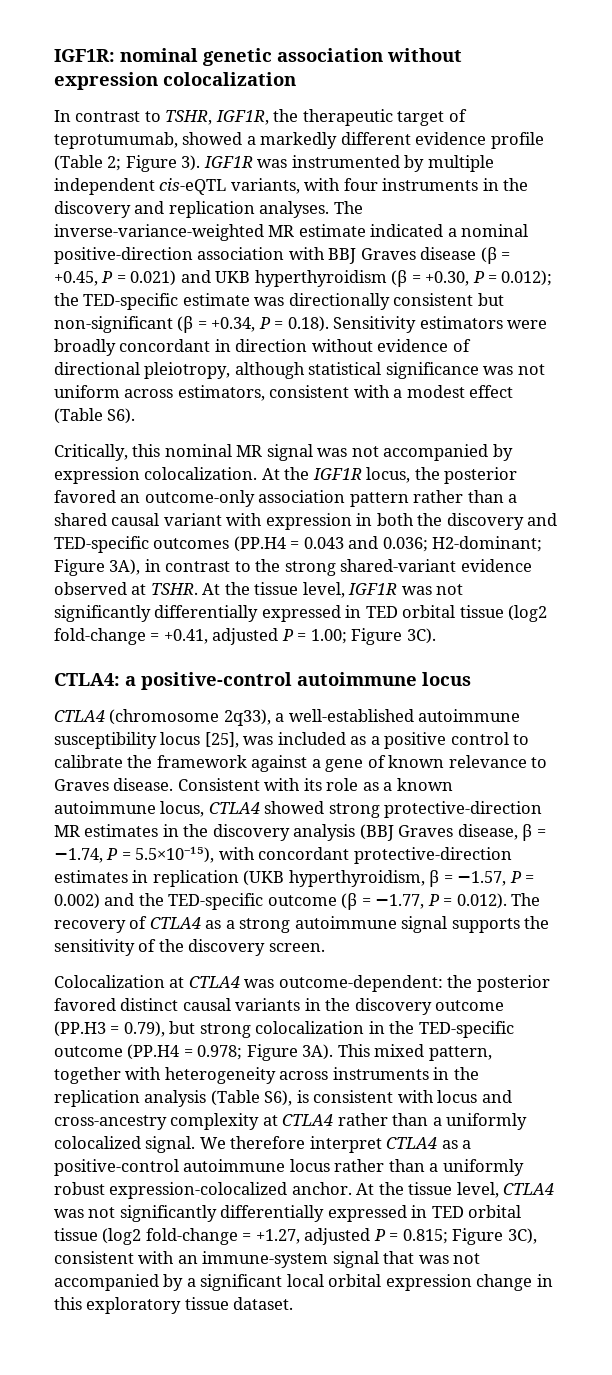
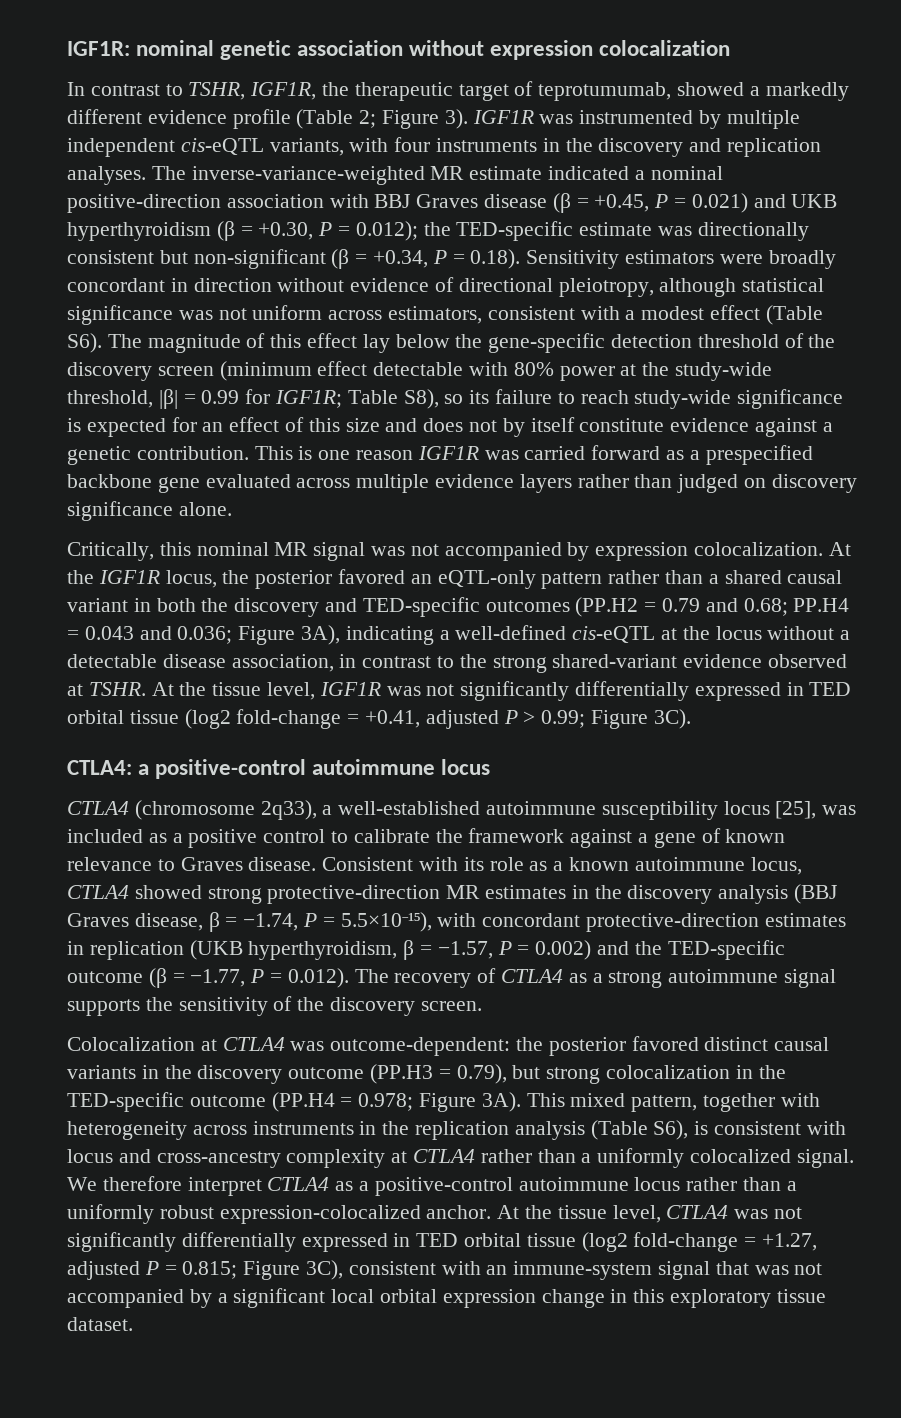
- the TED-specific estimate was directionally consistent but non-significant (β = +0.34, P = 0.18). Sensitivity estimators were broadly concordant in direction without evidence of directional pleiotropy, although statistical significance was not uniform across estimators, consistent with a modest effect (Table S6).
+ the TED-specific estimate was directionally consistent but non-significant (β = +0.34, P = 0.18). Sensitivity estimators were broadly concordant in direction without evidence of directional pleiotropy, although statistical significance was not uniform across estimators, consistent with a modest effect (Table S6). The magnitude of this effect lay below the gene-specific detection threshold of the discovery screen (minimum effect detectable with 80% power at the study-wide threshold, |β| = 0.99 for IGF1R; Table S8), so its failure to reach study-wide significance is expected for an effect of this size and does not by itself constitute evidence against a genetic contribution. This is one reason IGF1R was carried forward as a prespecified backbone gene evaluated across multiple evidence layers rather than judged on discovery significance alone.
- At the IGF1R locus, the posterior favored an outcome-only association pattern rather than a shared causal variant with expression in both the discovery and TED-specific outcomes (PP.H4 = 0.043 and 0.036; H2-dominant; Figure 3A), in contrast to the strong shared-variant evidence observed at TSHR.
+ At the IGF1R locus, the posterior favored an eQTL-only pattern rather than a shared causal variant in both the discovery and TED-specific outcomes (PP.H2 = 0.79 and 0.68; PP.H4 = 0.043 and 0.036; Figure 3A), indicating a well-defined cis-eQTL at the locus without a detectable disease association, in contrast to the strong shared-variant evidence observed at TSHR.
- At the tissue level, IGF1R was not significantly differentially expressed in TED orbital tissue (log2 fold-change = +0.41, adjusted P = 1.00; Figure 3C).
+ At the tissue level, IGF1R was not significantly differentially expressed in TED orbital tissue (log2 fold-change = +0.41, adjusted P > 0.99; Figure 3C).

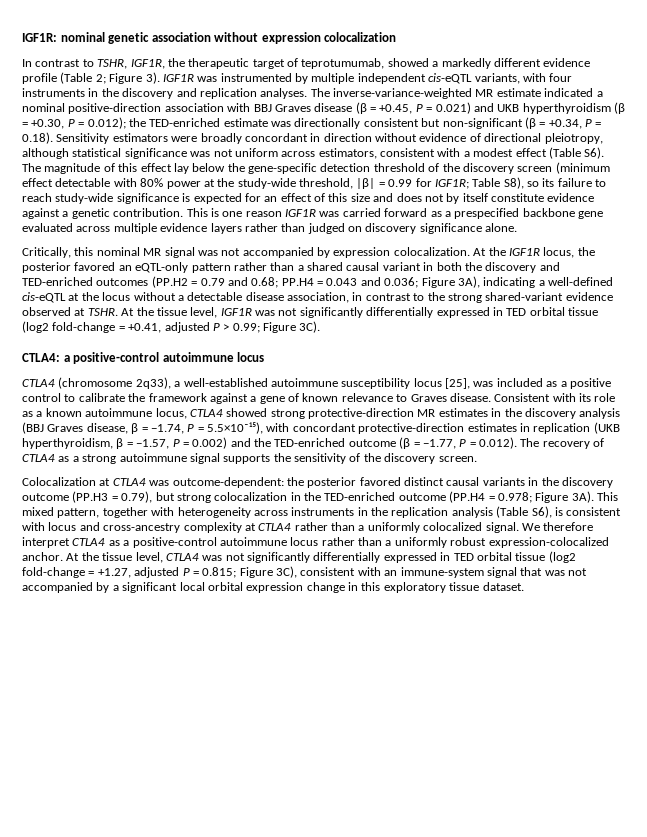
- the TED-specific estimate was directionally consistent but non-significant (β = +0.34, P = 0.18). Sensitivity estimators were broadly concordant in direction without evidence of directional pleiotropy, although statistical significance was not uniform across estimators, consistent with a modest effect (Table S6). The magnitude of this effect lay below the gene-specific detection threshold of the discovery screen (minimum effect detectable with 80% power at the study-wide threshold, |β| = 0.99 for IGF1R;
+ the TED-enriched estimate was directionally consistent but non-significant (β = +0.34, P = 0.18). Sensitivity estimators were broadly concordant in direction without evidence of directional pleiotropy, although statistical significance was not uniform across estimators, consistent with a modest effect (Table S6). The magnitude of this effect lay below the gene-specific detection threshold of the discovery screen (minimum effect detectable with 80% power at the study-wide threshold, |β| = 0.99 for IGF1R;
- At the IGF1R locus, the posterior favored an eQTL-only pattern rather than a shared causal variant in both the discovery and TED-specific outcomes (PP.H2 = 0.79 and 0.68; PP.H4 = 0.043 and 0.036; Figure 3A), indicating a well-defined cis-eQTL at the locus without a detectable disease association, in contrast to the strong shared-variant evidence observed at TSHR.
+ At the IGF1R locus, the posterior favored an eQTL-only pattern rather than a shared causal variant in both the discovery and TED-enriched outcomes (PP.H2 = 0.79 and 0.68; PP.H4 = 0.043 and 0.036; Figure 3A), indicating a well-defined cis-eQTL at the locus without a detectable disease association, in contrast to the strong shared-variant evidence observed at TSHR.
- Consistent with its role as a known autoimmune locus, CTLA4 showed strong protective-direction MR estimates in the discovery analysis (BBJ Graves disease, β = −1.74, P = 5.5×10⁻¹⁵), with concordant protective-direction estimates in replication (UKB hyperthyroidism, β = −1.57, P = 0.002) and the TED-specific outcome (β = −1.77, P = 0.012). The recovery of CTLA4 as a strong autoimmune signal supports the sensitivity of the discovery screen.
+ Consistent with its role as a known autoimmune locus, CTLA4 showed strong protective-direction MR estimates in the discovery analysis (BBJ Graves disease, β = −1.74, P = 5.5×10⁻¹⁵), with concordant protective-direction estimates in replication (UKB hyperthyroidism, β = −1.57, P = 0.002) and the TED-enriched outcome (β = −1.77, P = 0.012). The recovery of CTLA4 as a strong autoimmune signal supports the sensitivity of the discovery screen.
- Colocalization at CTLA4 was outcome-dependent: the posterior favored distinct causal variants in the discovery outcome (PP.H3 = 0.79), but strong colocalization in the TED-specific outcome (PP.H4 = 0.978; Figure 3A).
+ Colocalization at CTLA4 was outcome-dependent: the posterior favored distinct causal variants in the discovery outcome (PP.H3 = 0.79), but strong colocalization in the TED-enriched outcome (PP.H4 = 0.978; Figure 3A).

